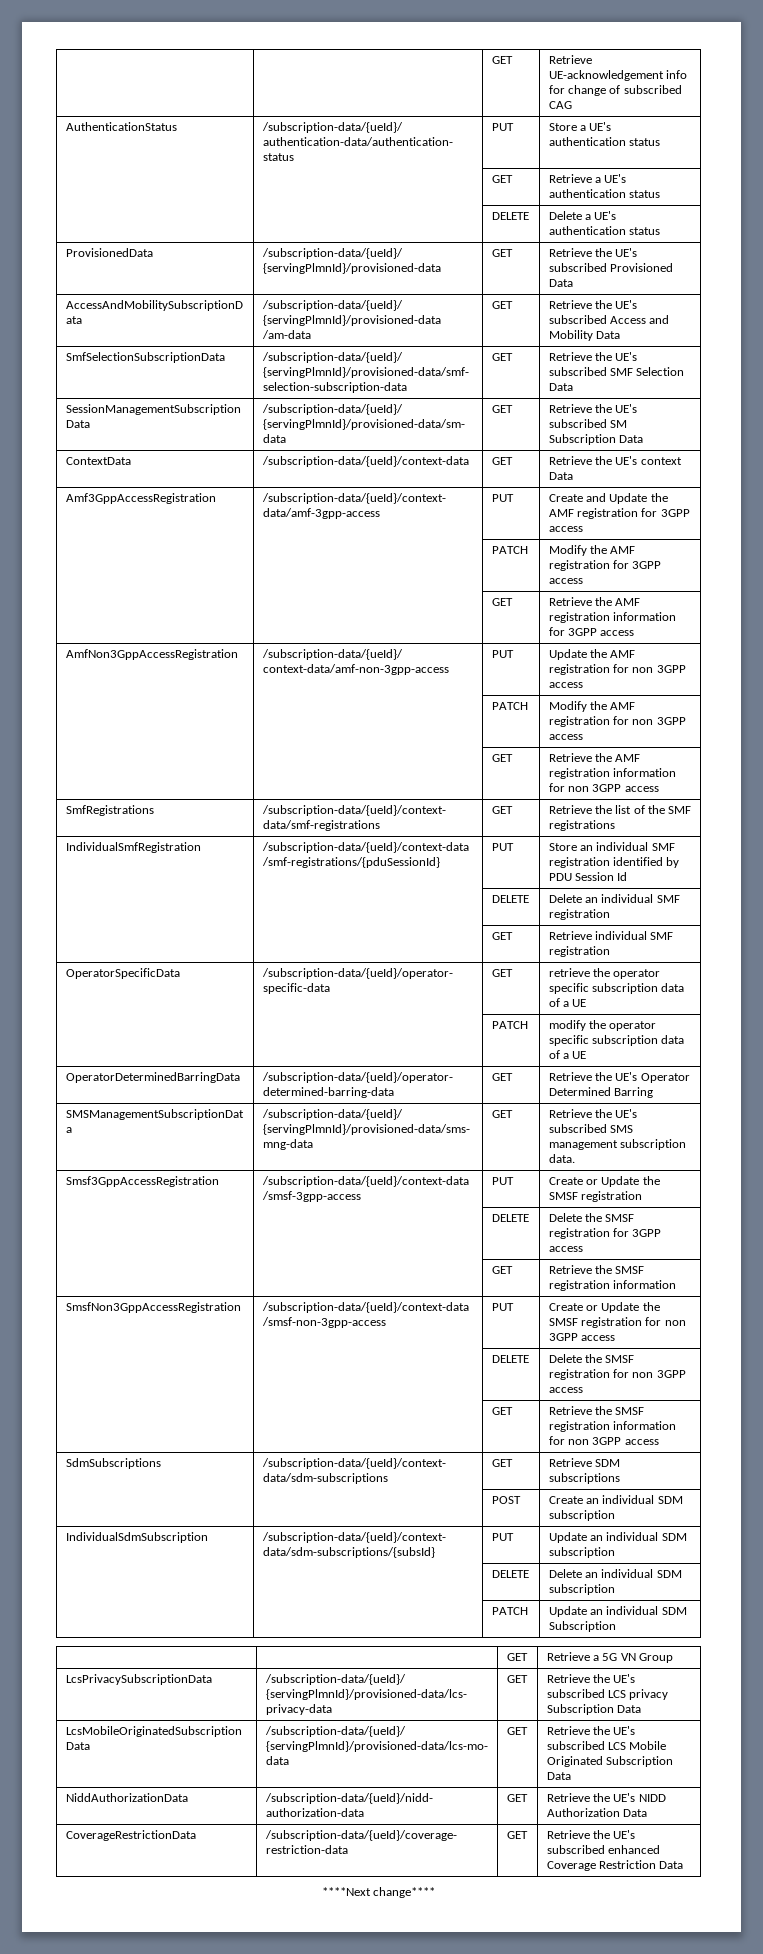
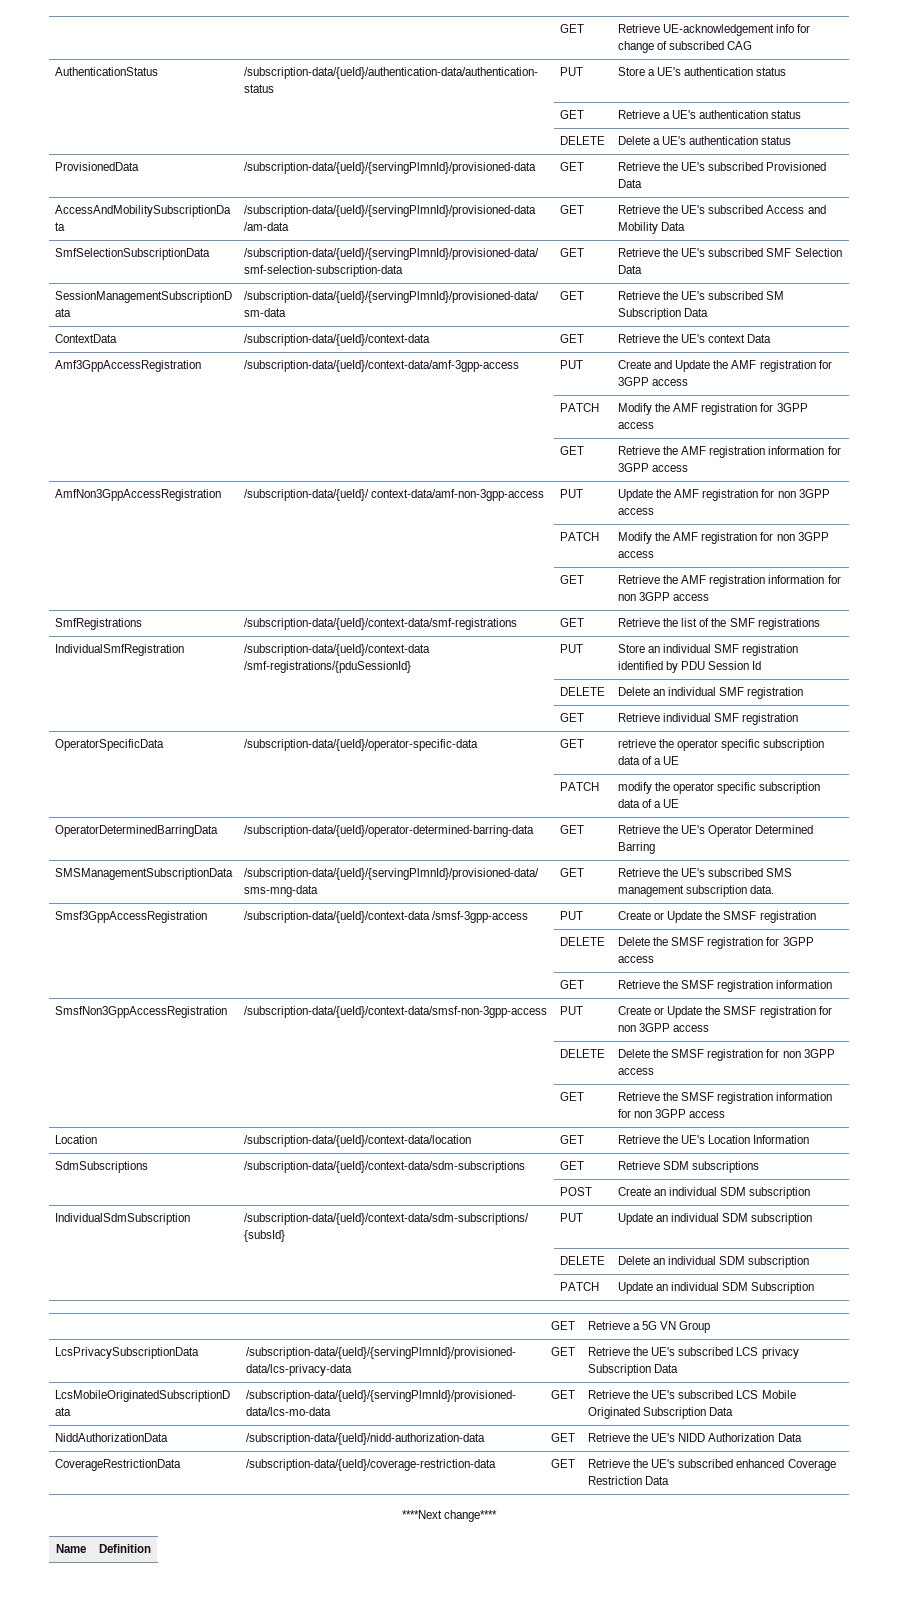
- SmsfNon3GppAccessRegistration | /subscription-data/{ueId}/context-data /smsf-non-3gpp-access | PUT | Create or Update the SMSF registration for non 3GPP access
+ SmsfNon3GppAccessRegistration | /subscription-data/{ueId}/context-data/smsf-non-3gpp-access | PUT | Create or Update the SMSF registration for non 3GPP access
+ Location | /subscription-data/{ueId}/context-data/location | GET | Retrieve the UE's Location Information
+ Name | Definition

